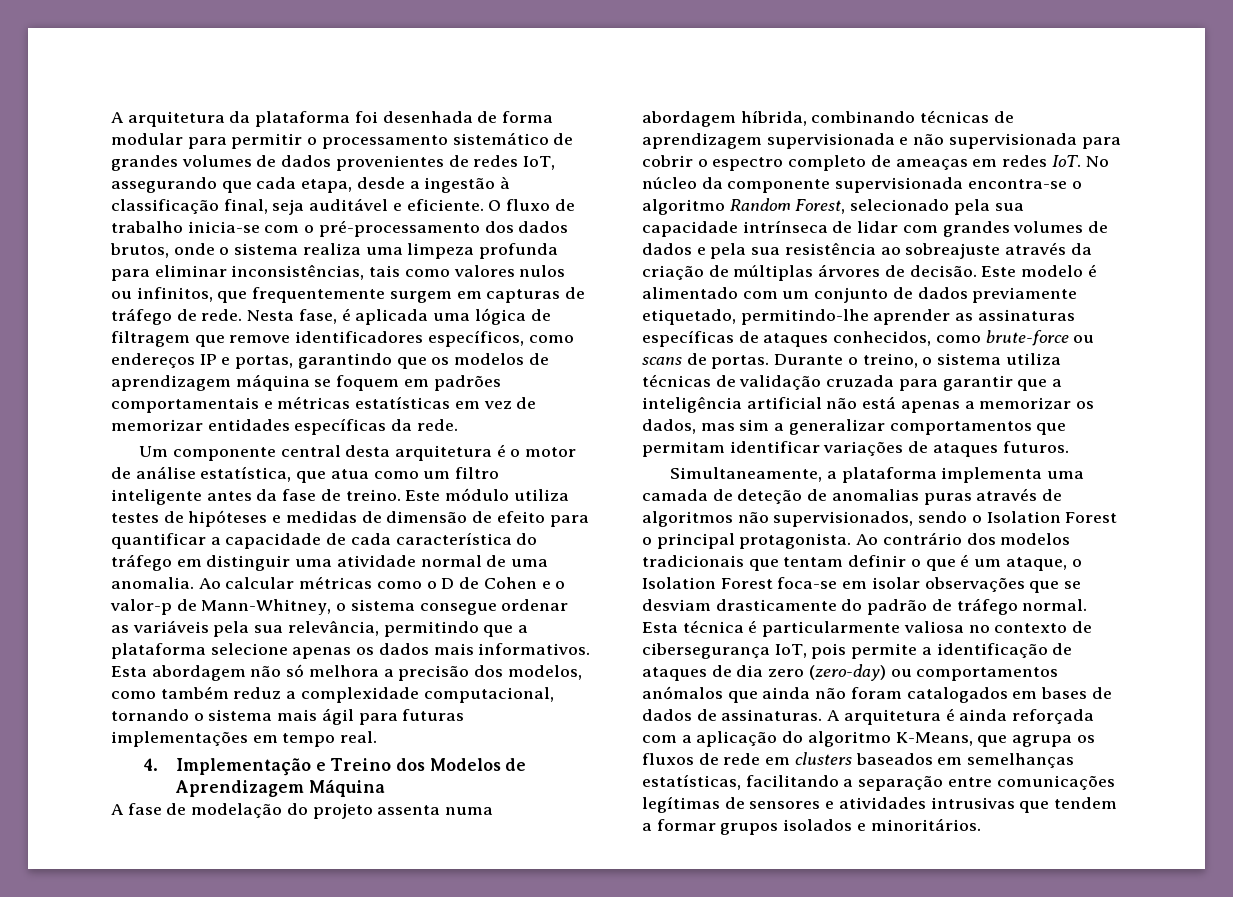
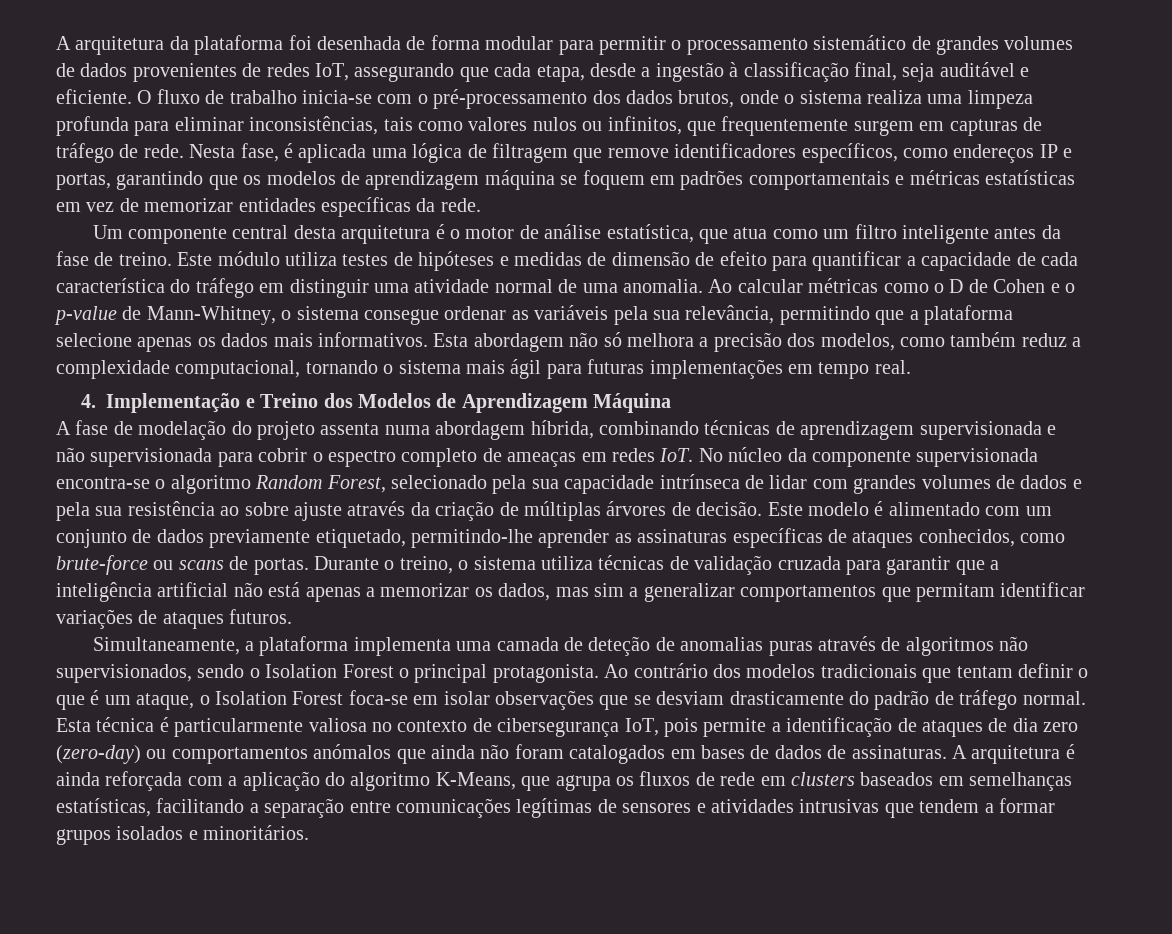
- Ao calcular métricas como o D de Cohen e o valor-p de Mann-Whitney, o sistema consegue ordenar as variáveis pela sua relevância, permitindo que a plataforma selecione apenas os dados mais informativos.
+ Ao calcular métricas como o D de Cohen e o p-value de Mann-Whitney, o sistema consegue ordenar as variáveis pela sua relevância, permitindo que a plataforma selecione apenas os dados mais informativos.
- A fase de modelação do projeto assenta numa abordagem híbrida, combinando técnicas de aprendizagem supervisionada e não supervisionada para cobrir o espectro completo de ameaças em redes IoT. No núcleo da componente supervisionada encontra-se o algoritmo Random Forest, selecionado pela sua capacidade intrínseca de lidar com grandes volumes de dados e pela sua resistência ao sobreajuste através da criação de múltiplas árvores de decisão.
+ A fase de modelação do projeto assenta numa abordagem híbrida, combinando técnicas de aprendizagem supervisionada e não supervisionada para cobrir o espectro completo de ameaças em redes IoT. No núcleo da componente supervisionada encontra-se o algoritmo Random Forest, selecionado pela sua capacidade intrínseca de lidar com grandes volumes de dados e pela sua resistência ao sobre ajuste através da criação de múltiplas árvores de decisão.

